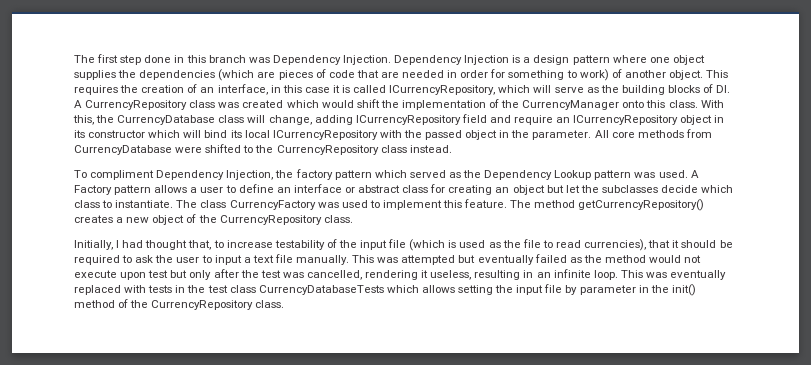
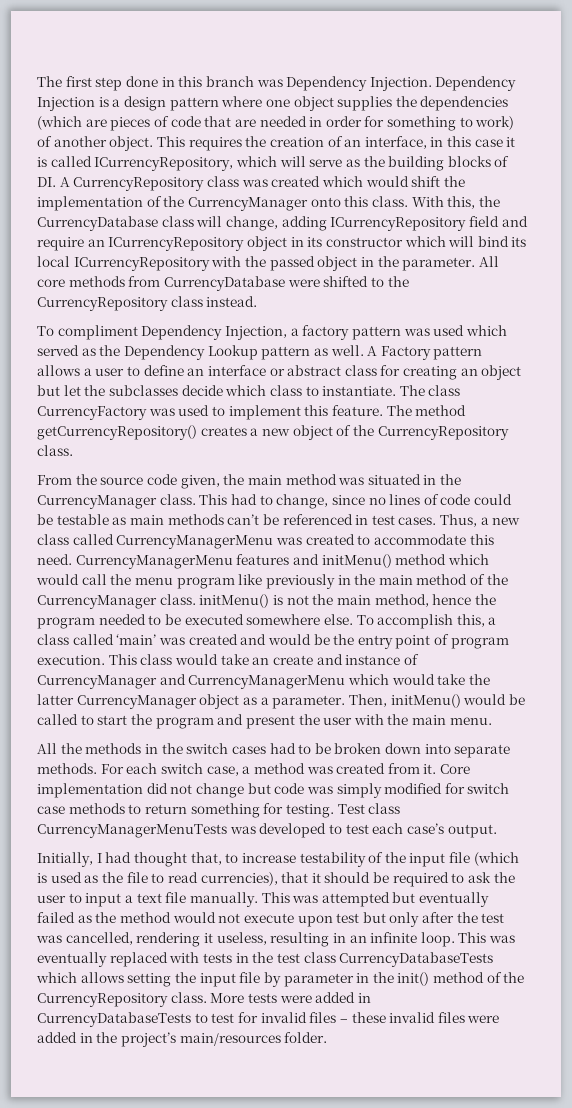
- To compliment Dependency Injection, the factory pattern which served as the Dependency Lookup pattern was used.
+ To compliment Dependency Injection, a factory pattern was used which served as the Dependency Lookup pattern as well.
+ From the source code given, the main method was situated in the CurrencyManager class. This had to change, since no lines of code could be testable as main methods can’t be referenced in test cases. Thus, a new class called CurrencyManagerMenu was created to accommodate this need. CurrencyManagerMenu features and initMenu() method which would call the menu program like previously in the main method of the CurrencyManager class. initMenu() is not the main method, hence the program needed to be executed somewhere else. To accomplish this, a class called ‘main’ was created and would be the entry point of program execution. This class would take an create and instance of CurrencyManager and CurrencyManagerMenu which would take the latter CurrencyManager object as a parameter. Then, initMenu() would be called to start the program and present the user with the main menu.
+ All the methods in the switch cases had to be broken down into separate methods. For each switch case, a method was created from it. Core implementation did not change but code was simply modified for switch case methods to return something for testing. Test class CurrencyManagerMenuTests was developed to test each case’s output.
+ More tests were added in CurrencyDatabaseTests to test for invalid files – these invalid files were added in the project’s main/resources folder.

